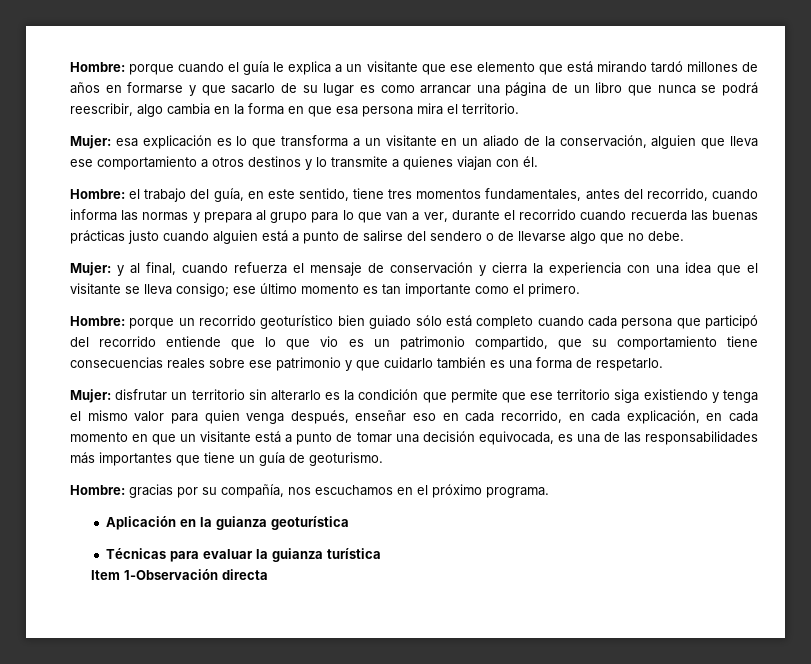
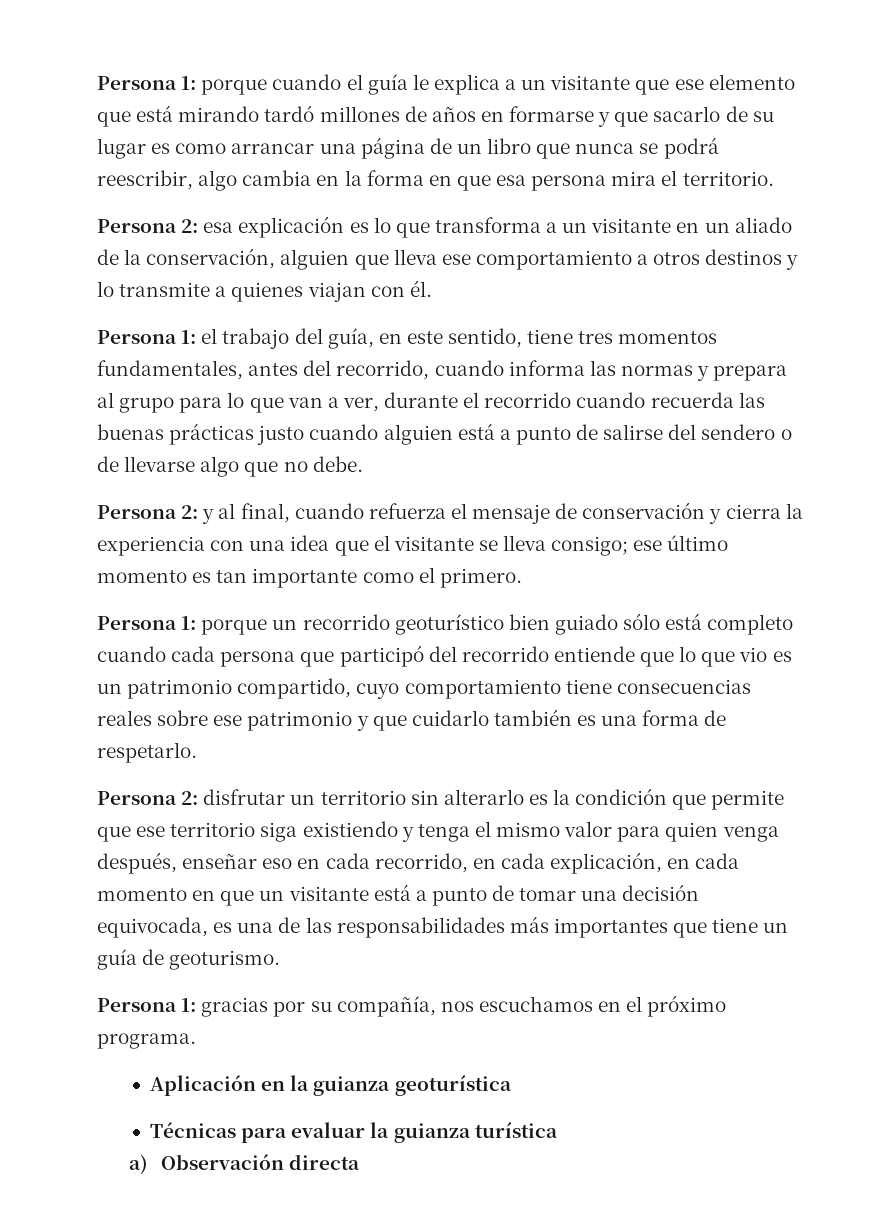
- Hombre: porque cuando el guía le explica a un visitante que ese elemento que está mirando tardó millones de años en formarse y que sacarlo de su lugar es como arrancar una página de un libro que nunca se podrá reescribir, algo cambia en la forma en que esa persona mira el territorio.
+ Persona 1: porque cuando el guía le explica a un visitante que ese elemento que está mirando tardó millones de años en formarse y que sacarlo de su lugar es como arrancar una página de un libro que nunca se podrá reescribir, algo cambia en la forma en que esa persona mira el territorio.
- Mujer: esa explicación es lo que transforma a un visitante en un aliado de la conservación, alguien que lleva ese comportamiento a otros destinos y lo transmite a quienes viajan con él.
+ Persona 2: esa explicación es lo que transforma a un visitante en un aliado de la conservación, alguien que lleva ese comportamiento a otros destinos y lo transmite a quienes viajan con él.
- Hombre: el trabajo del guía, en este sentido, tiene tres momentos fundamentales, antes del recorrido, cuando informa las normas y prepara al grupo para lo que van a ver, durante el recorrido cuando recuerda las buenas prácticas justo cuando alguien está a punto de salirse del sendero o de llevarse algo que no debe.
+ Persona 1: el trabajo del guía, en este sentido, tiene tres momentos fundamentales, antes del recorrido, cuando informa las normas y prepara al grupo para lo que van a ver, durante el recorrido cuando recuerda las buenas prácticas justo cuando alguien está a punto de salirse del sendero o de llevarse algo que no debe.
- Mujer: y al final, cuando refuerza el mensaje de conservación y cierra la experiencia con una idea que el visitante se lleva consigo; ese último momento es tan importante como el primero.
+ Persona 2: y al final, cuando refuerza el mensaje de conservación y cierra la experiencia con una idea que el visitante se lleva consigo; ese último momento es tan importante como el primero.
- Hombre: porque un recorrido geoturístico bien guiado sólo está completo cuando cada persona que participó del recorrido entiende que lo que vio es un patrimonio compartido, que su comportamiento tiene consecuencias reales sobre ese patrimonio y que cuidarlo también es una forma de respetarlo.
+ Persona 1: porque un recorrido geoturístico bien guiado sólo está completo cuando cada persona que participó del recorrido entiende que lo que vio es un patrimonio compartido, cuyo comportamiento tiene consecuencias reales sobre ese patrimonio y que cuidarlo también es una forma de respetarlo.
- Mujer: disfrutar un territorio sin alterarlo es la condición que permite que ese territorio siga existiendo y tenga el mismo valor para quien venga después, enseñar eso en cada recorrido, en cada explicación, en cada momento en que un visitante está a punto de tomar una decisión equivocada, es una de las responsabilidades más importantes que tiene un guía de geoturismo.
+ Persona 2: disfrutar un territorio sin alterarlo es la condición que permite que ese territorio siga existiendo y tenga el mismo valor para quien venga después, enseñar eso en cada recorrido, en cada explicación, en cada momento en que un visitante está a punto de tomar una decisión equivocada, es una de las responsabilidades más importantes que tiene un guía de geoturismo.
- Hombre: gracias por su compañía, nos escuchamos en el próximo programa.
+ Persona 1: gracias por su compañía, nos escuchamos en el próximo programa.
- Item 1-Observación directa
+ a) Observación directa

